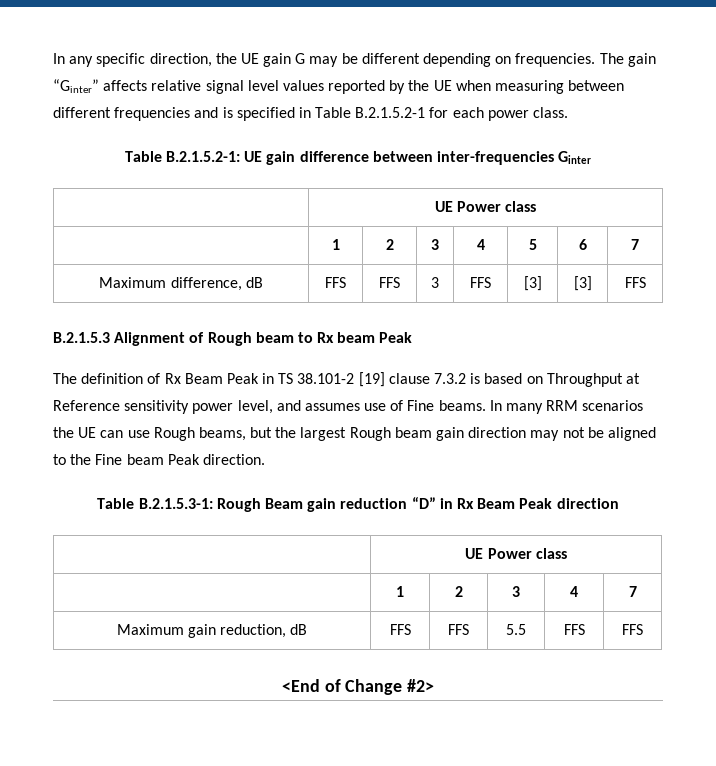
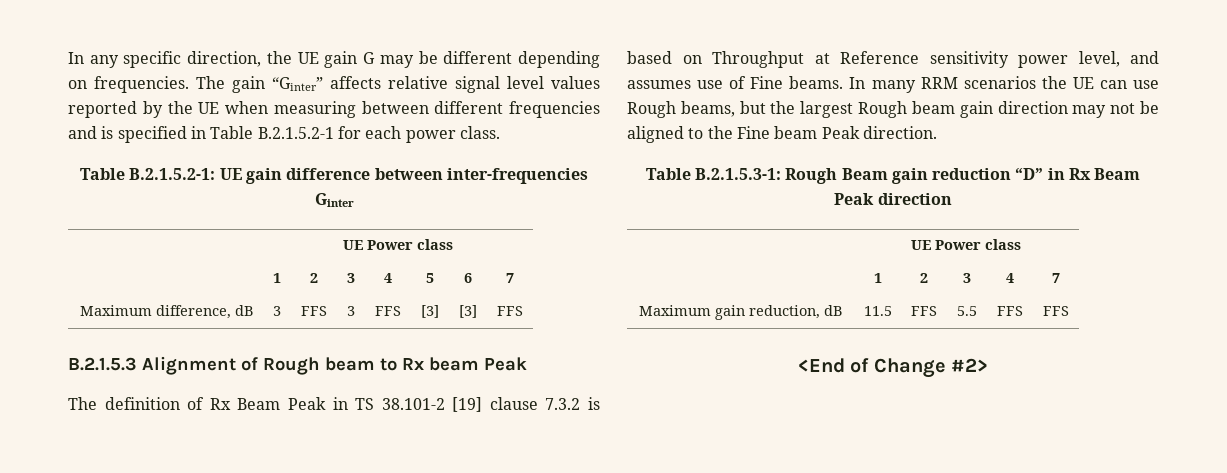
- Maximum difference, dB | FFS | FFS | 3 | FFS | [3] | [3] | FFS
+ Maximum difference, dB | 3 | FFS | 3 | FFS | [3] | [3] | FFS
- Maximum gain reduction, dB | FFS | FFS | 5.5 | FFS | FFS
+ Maximum gain reduction, dB | 11.5 | FFS | 5.5 | FFS | FFS

